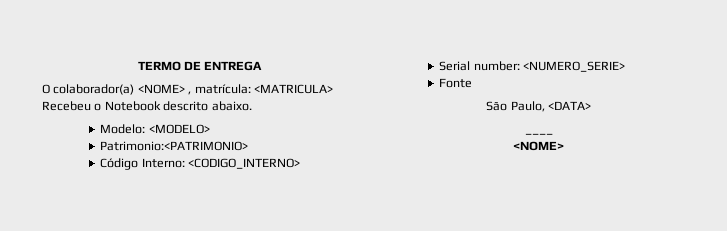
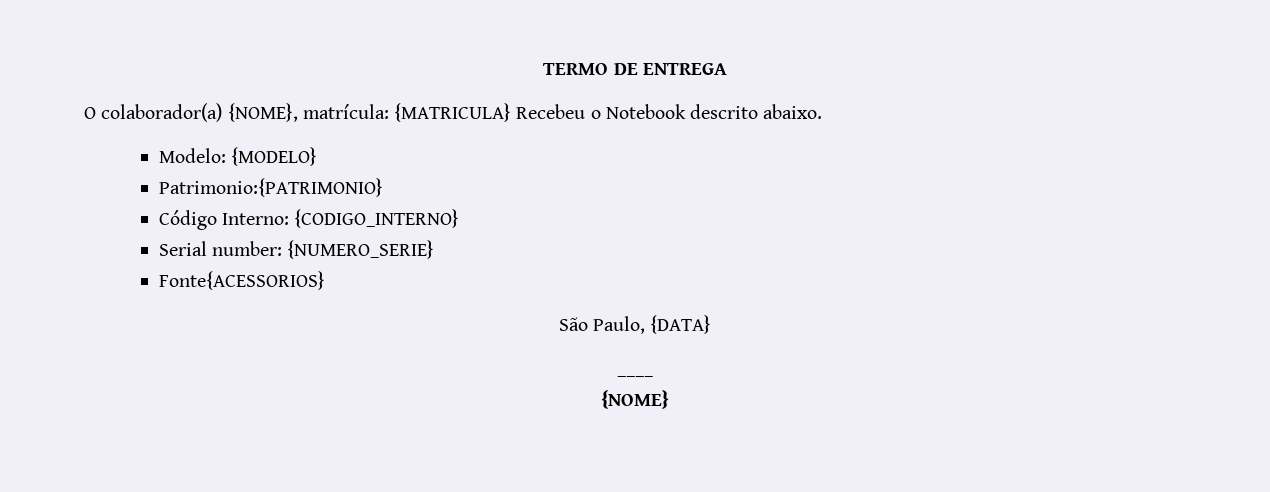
- O colaborador(a) <NOME> , matrícula: <MATRICULA> Recebeu o Notebook descrito abaixo.
+ O colaborador(a) {NOME}, matrícula: {MATRICULA} Recebeu o Notebook descrito abaixo.
- Modelo: <MODELO>
- Patrimonio:<PATRIMONIO>
+ Modelo: {MODELO}
+ Patrimonio:{PATRIMONIO}
- Código Interno: <CODIGO_INTERNO>
+ Código Interno: {CODIGO_INTERNO}
- Serial number: <NUMERO_SERIE>
- Fonte
+ Serial number: {NUMERO_SERIE}
+ Fonte{ACESSORIOS}
- São Paulo, <DATA>
+ São Paulo, {DATA}
  ____
- <NOME>
+ {NOME}

